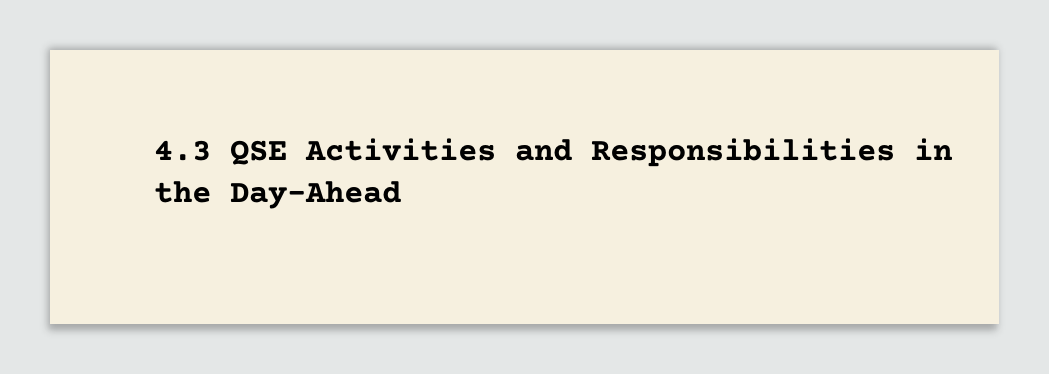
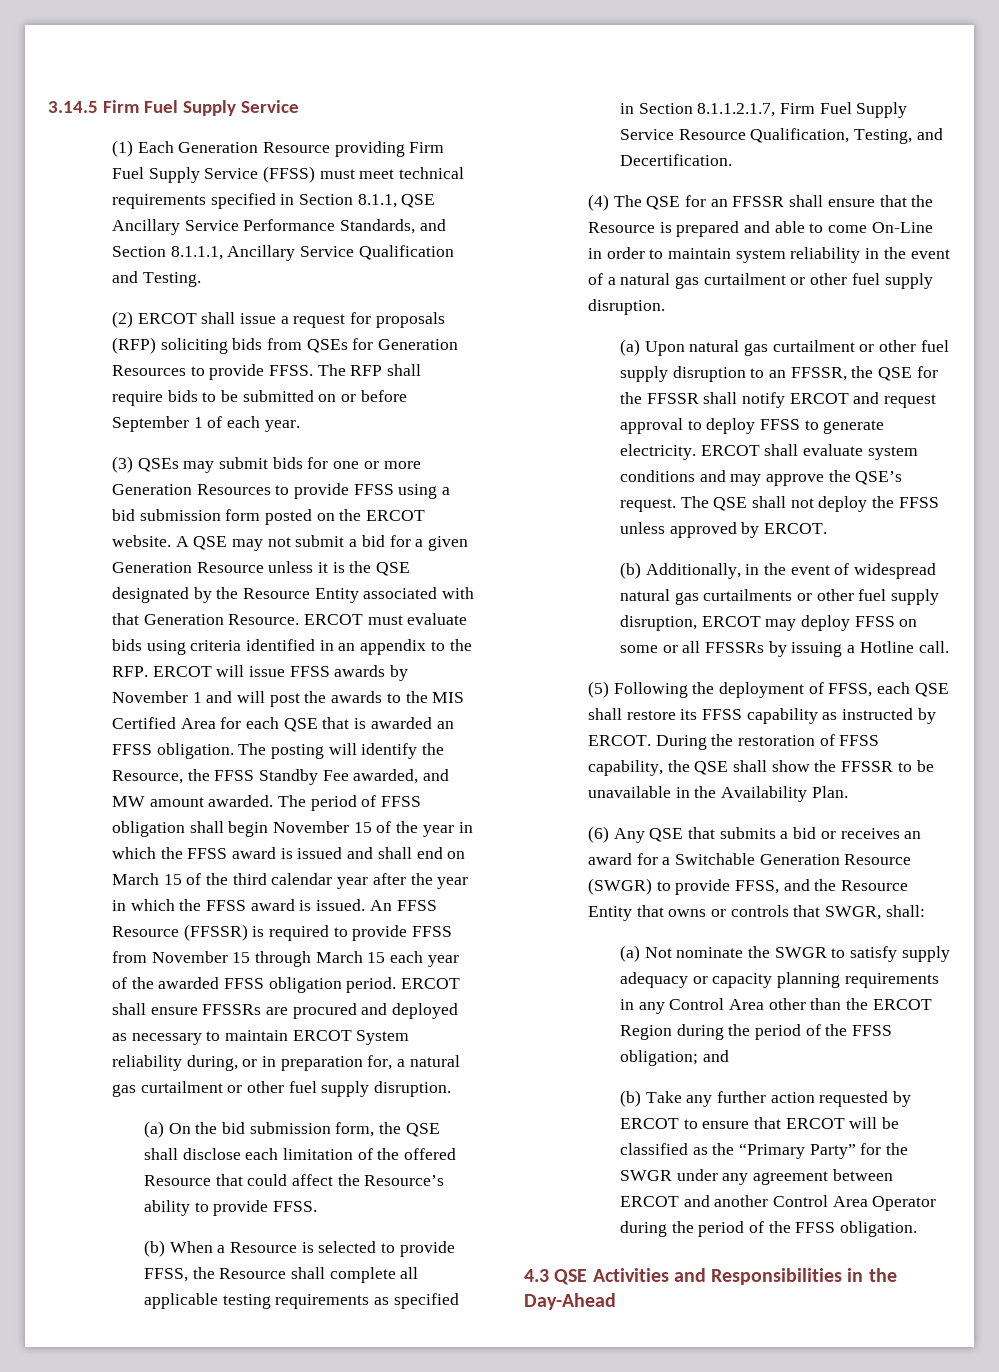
+ 3.14.5 Firm Fuel Supply Service
+ (1) Each Generation Resource providing Firm Fuel Supply Service (FFSS) must meet technical requirements specified in Section 8.1.1, QSE Ancillary Service Performance Standards, and Section 8.1.1.1, Ancillary Service Qualification and Testing.
+ (2) ERCOT shall issue a request for proposals (RFP) soliciting bids from QSEs for Generation Resources to provide FFSS. The RFP shall require bids to be submitted on or before September 1 of each year.
+ (3) QSEs may submit bids for one or more Generation Resources to provide FFSS using a bid submission form posted on the ERCOT website. A QSE may not submit a bid for a given Generation Resource unless it is the QSE designated by the Resource Entity associated with that Generation Resource. ERCOT must evaluate bids using criteria identified in an appendix to the RFP. ERCOT will issue FFSS awards by November 1 and will post the awards to the MIS Certified Area for each QSE that is awarded an FFSS obligation. The posting will identify the Resource, the FFSS Standby Fee awarded, and MW amount awarded. The period of FFSS obligation shall begin November 15 of the year in which the FFSS award is issued and shall end on March 15 of the third calendar year after the year in which the FFSS award is issued. An FFSS Resource (FFSSR) is required to provide FFSS from November 15 through March 15 each year of the awarded FFSS obligation period. ERCOT shall ensure FFSSRs are procured and deployed as necessary to maintain ERCOT System reliability during, or in preparation for, a natural gas curtailment or other fuel supply disruption.
+ (a) On the bid submission form, the QSE shall disclose each limitation of the offered Resource that could affect the Resource’s ability to provide FFSS.
+ (b) When a Resource is selected to provide FFSS, the Resource shall complete all applicable testing requirements as specified in Section 8.1.1.2.1.7, Firm Fuel Supply Service Resource Qualification, Testing, and Decertification.
+ (4) The QSE for an FFSSR shall ensure that the Resource is prepared and able to come On-Line in order to maintain system reliability in the event of a natural gas curtailment or other fuel supply disruption.
+ (a) Upon natural gas curtailment or other fuel supply disruption to an FFSSR, the QSE for the FFSSR shall notify ERCOT and request approval to deploy FFSS to generate electricity. ERCOT shall evaluate system conditions and may approve the QSE’s request. The QSE shall not deploy the FFSS unless approved by ERCOT.
+ (b) Additionally, in the event of widespread natural gas curtailments or other fuel supply disruption, ERCOT may deploy FFSS on some or all FFSSRs by issuing a Hotline call.
+ (5) Following the deployment of FFSS, each QSE shall restore its FFSS capability as instructed by ERCOT. During the restoration of FFSS capability, the QSE shall show the FFSSR to be unavailable in the Availability Plan.
+ (6) Any QSE that submits a bid or receives an award for a Switchable Generation Resource (SWGR) to provide FFSS, and the Resource Entity that owns or controls that SWGR, shall:
+ (a) Not nominate the SWGR to satisfy supply adequacy or capacity planning requirements in any Control Area other than the ERCOT Region during the period of the FFSS obligation; and
+ (b) Take any further action requested by ERCOT to ensure that ERCOT will be classified as the “Primary Party” for the SWGR under any agreement between ERCOT and another Control Area Operator during the period of the FFSS obligation.

